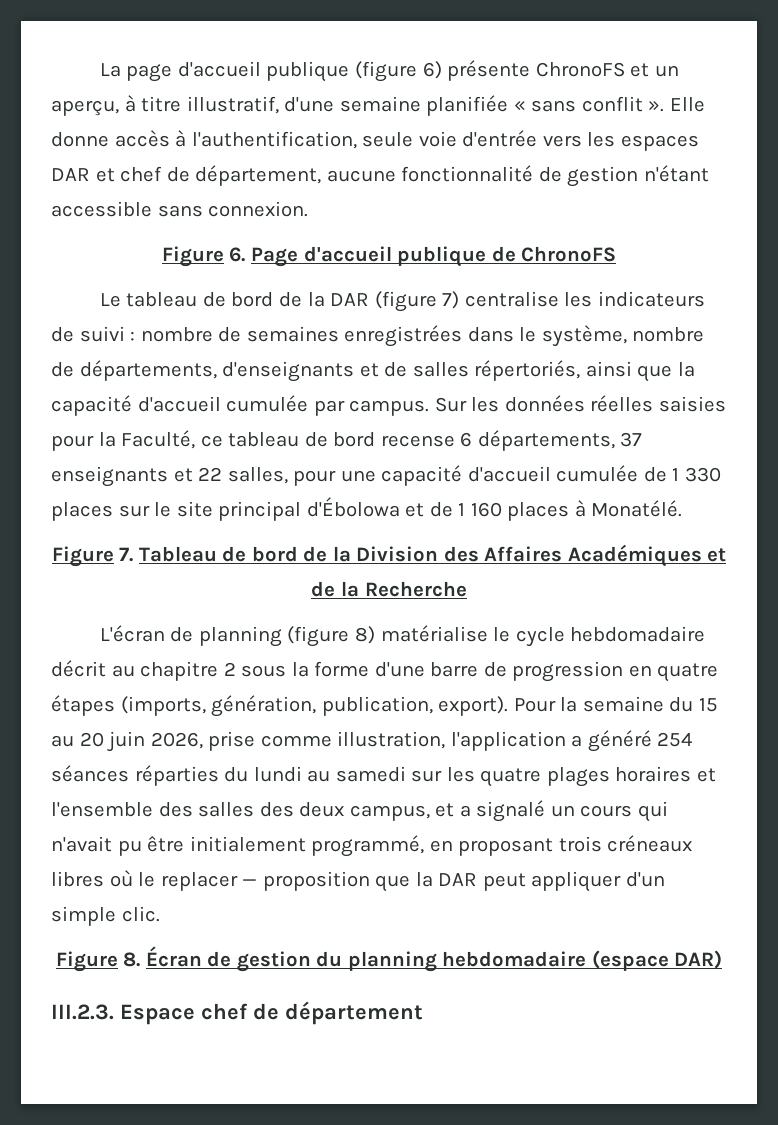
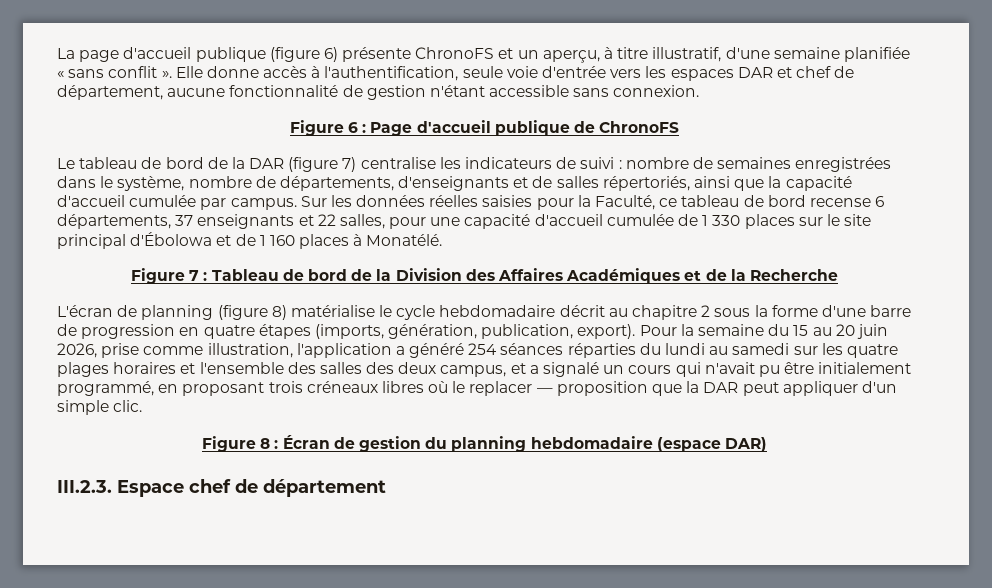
- Figure 6. Page d'accueil publique de ChronoFS
+ Figure 6 : Page d'accueil publique de ChronoFS
- Figure 7. Tableau de bord de la Division des Affaires Académiques et de la Recherche
+ Figure 7 : Tableau de bord de la Division des Affaires Académiques et de la Recherche
- Figure 8. Écran de gestion du planning hebdomadaire (espace DAR)
+ Figure 8 : Écran de gestion du planning hebdomadaire (espace DAR)

